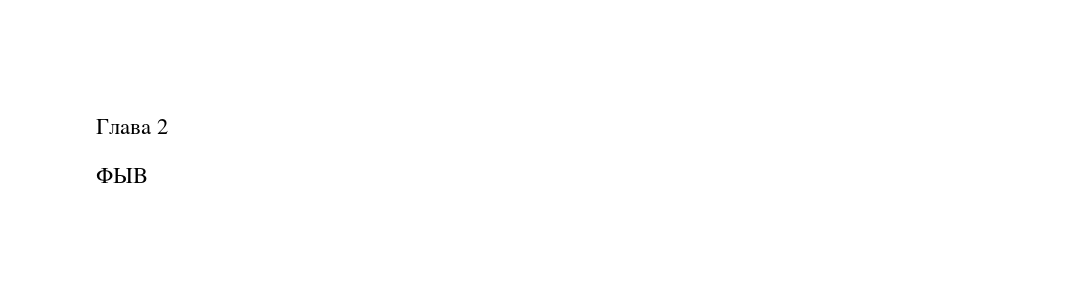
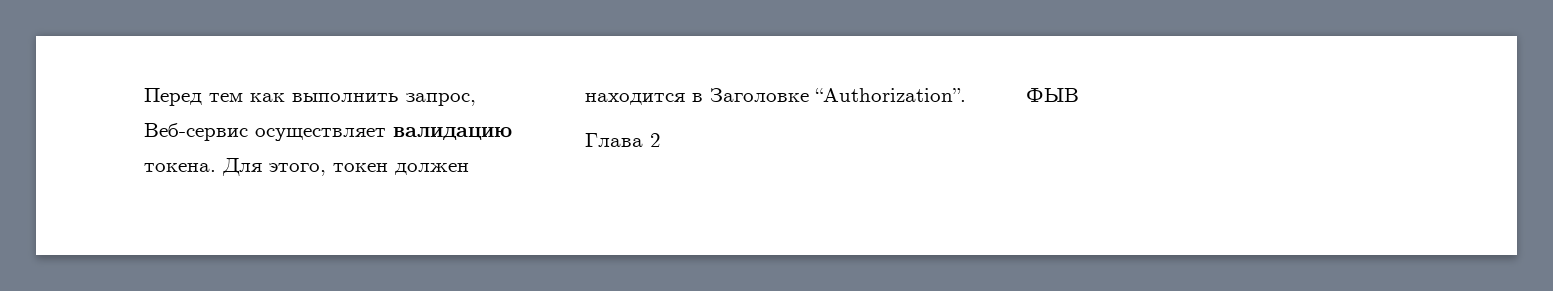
+ Перед тем как выполнить запрос, Веб-сервис осуществляет валидацию токена. Для этого, токен должен находится в Заголовке “Authorization”.

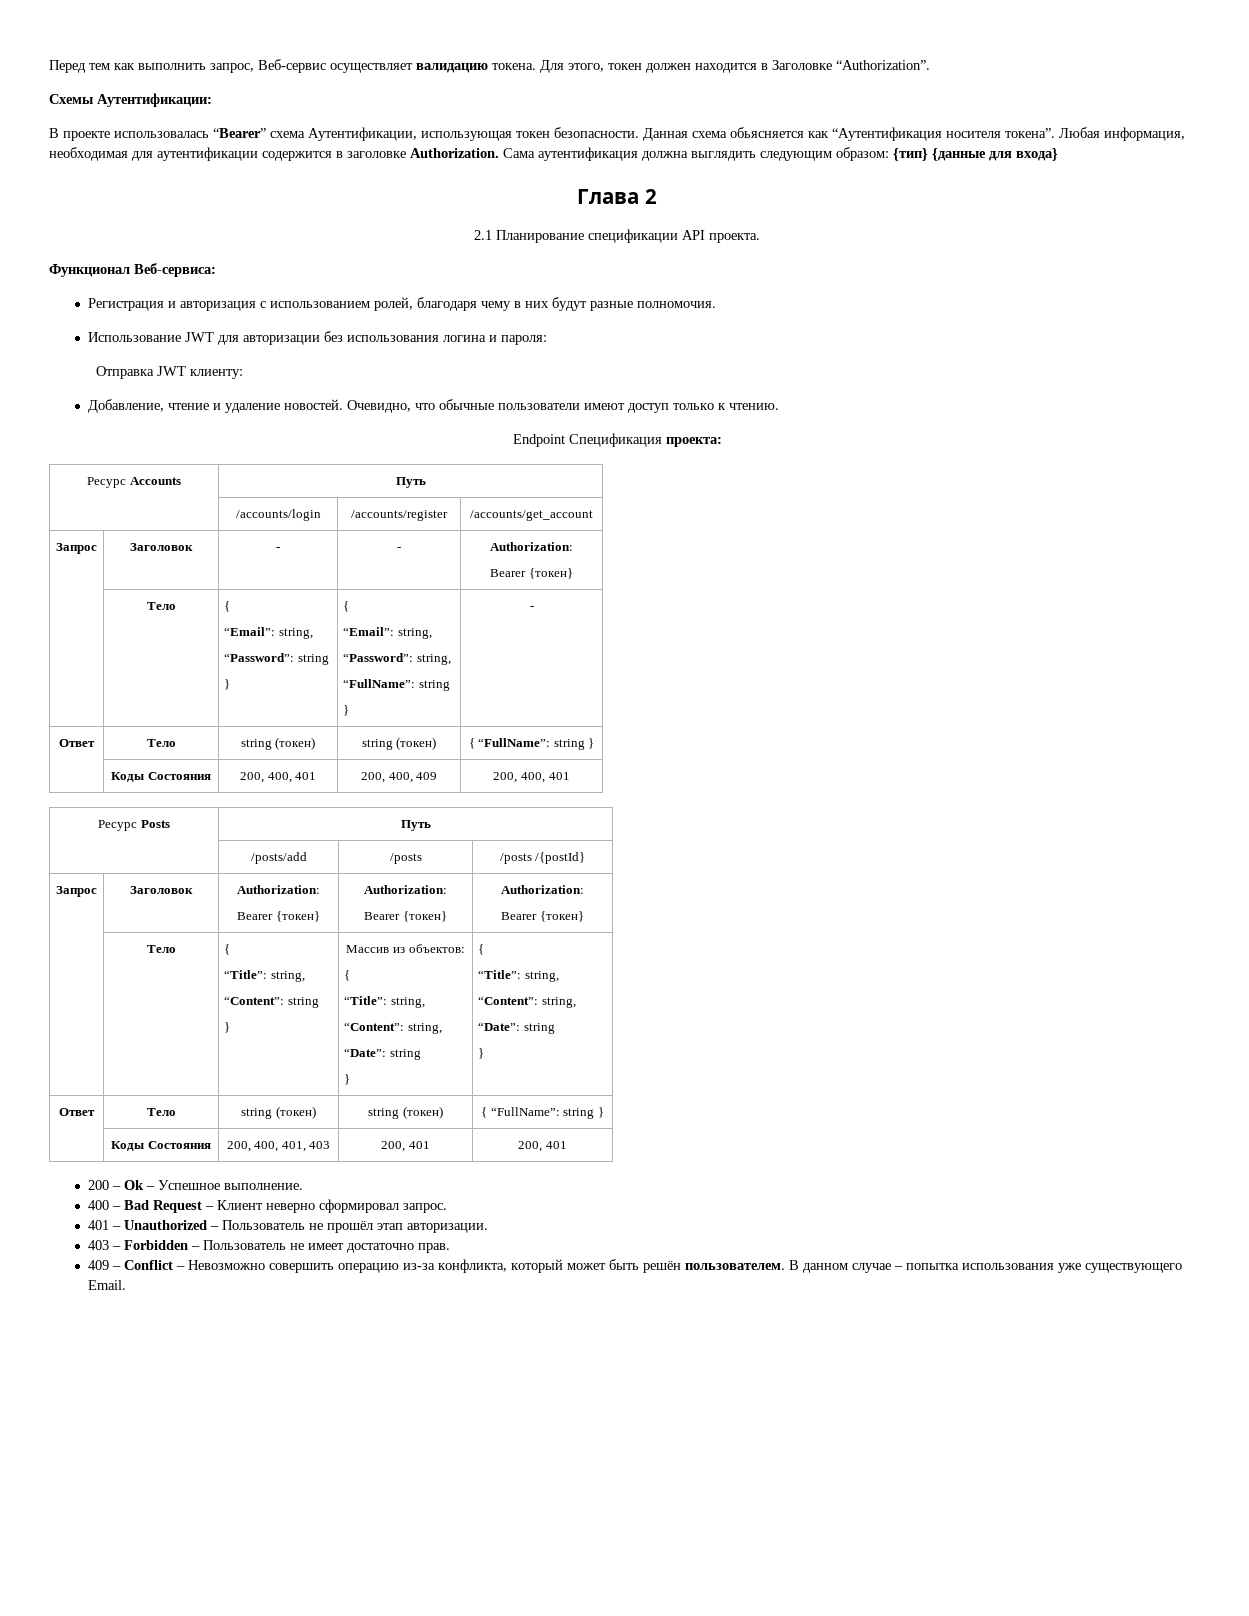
+ Схемы Аутентификации:
+ В проекте использовалась “Bearer” схема Аутентификации, использующая токен безопасности. Данная схема обьясняется как “Аутентификация носителя токена”. Любая информация, необходимая для аутентификации содержится в заголовке Authorization. Сама аутентификация должна выглядить следующим образом: {тип} {данные для входа}
  Глава 2
- ФЫВ
+ 2.1 Планирование спецификации API проекта.
+ Функционал Веб-сервиса:
+ Регистрация и авторизация с использованием ролей, благодаря чему в них будут разные полномочия.
+ Использование JWT для авторизации без использования логина и пароля:
+ Отправка JWT клиенту:
+ Добавление, чтение и удаление новостей. Очевидно, что обычные пользователи имеют доступ только к чтению.
+ Endpoint Спецификация проекта:
+ Ресурс Accounts | Путь
+ | /accounts/login | /accounts/register | /accounts/get_account
+ Запрос | Заголовок | - | - | Authorization:
+ Bearer {токен}
+ | Тело | {
+ “Email”: string,
+ “Password”: string
+ } | {
+ “Email”: string,
+ “Password”: string,
+ “FullName”: string
+ } | -
+ Ответ | Тело | string (токен) | string (токен) | { “FullName”: string }
+ | Коды Состояния | 200, 400, 401 | 200, 400, 409 | 200, 400, 401
+ Ресурс Posts | Путь
+ | /posts/add | /posts | /posts /{postId}
+ Запрос | Заголовок | Authorization:
+ Bearer {токен} | Authorization:
+ Bearer {токен} | Authorization:
+ Bearer {токен}
+ | Тело | {
+ “Title”: string,
+ “Content”: string
+ } | Массив из объектов:
+ {
+ “Title”: string,
+ “Content”: string,
+ “Date”: string
+ } | {
+ “Title”: string,
+ “Content”: string,
+ “Date”: string
+ }
+ Ответ | Тело | string (токен) | string (токен) | { “FullName”: string }
+ | Коды Состояния | 200, 400, 401, 403 | 200, 401 | 200, 401
+ 200 – Ok – Успешное выполнение.
+ 400 – Bad Request – Клиент неверно сформировал запрос.
+ 401 – Unauthorized – Пользователь не прошёл этап авторизации.
+ 403 – Forbidden – Пользователь не имеет достаточно прав.
+ 409 – Conflict – Невозможно совершить операцию из-за конфликта, который может быть решён пользователем. В данном случае – попытка использования уже существующего Email.

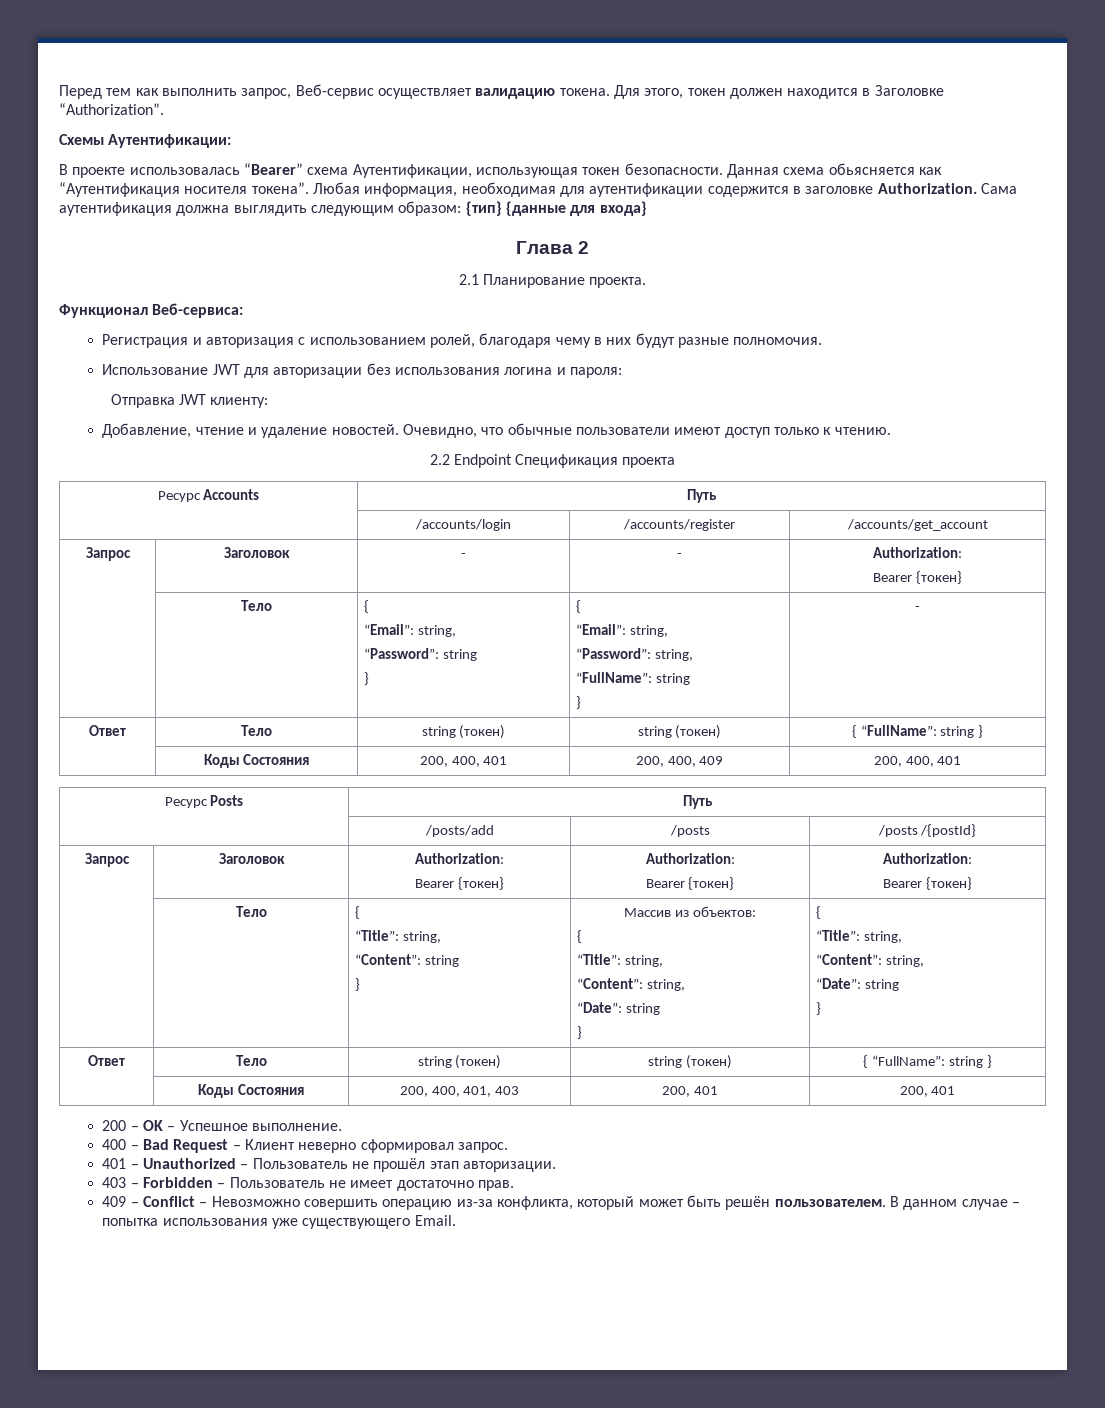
- 2.1 Планирование спецификации API проекта.
+ 2.1 Планирование проекта.
- Endpoint Спецификация проекта:
+ 2.2 Endpoint Спецификация проекта
- 200 – Ok – Успешное выполнение.
+ 200 – OK – Успешное выполнение.

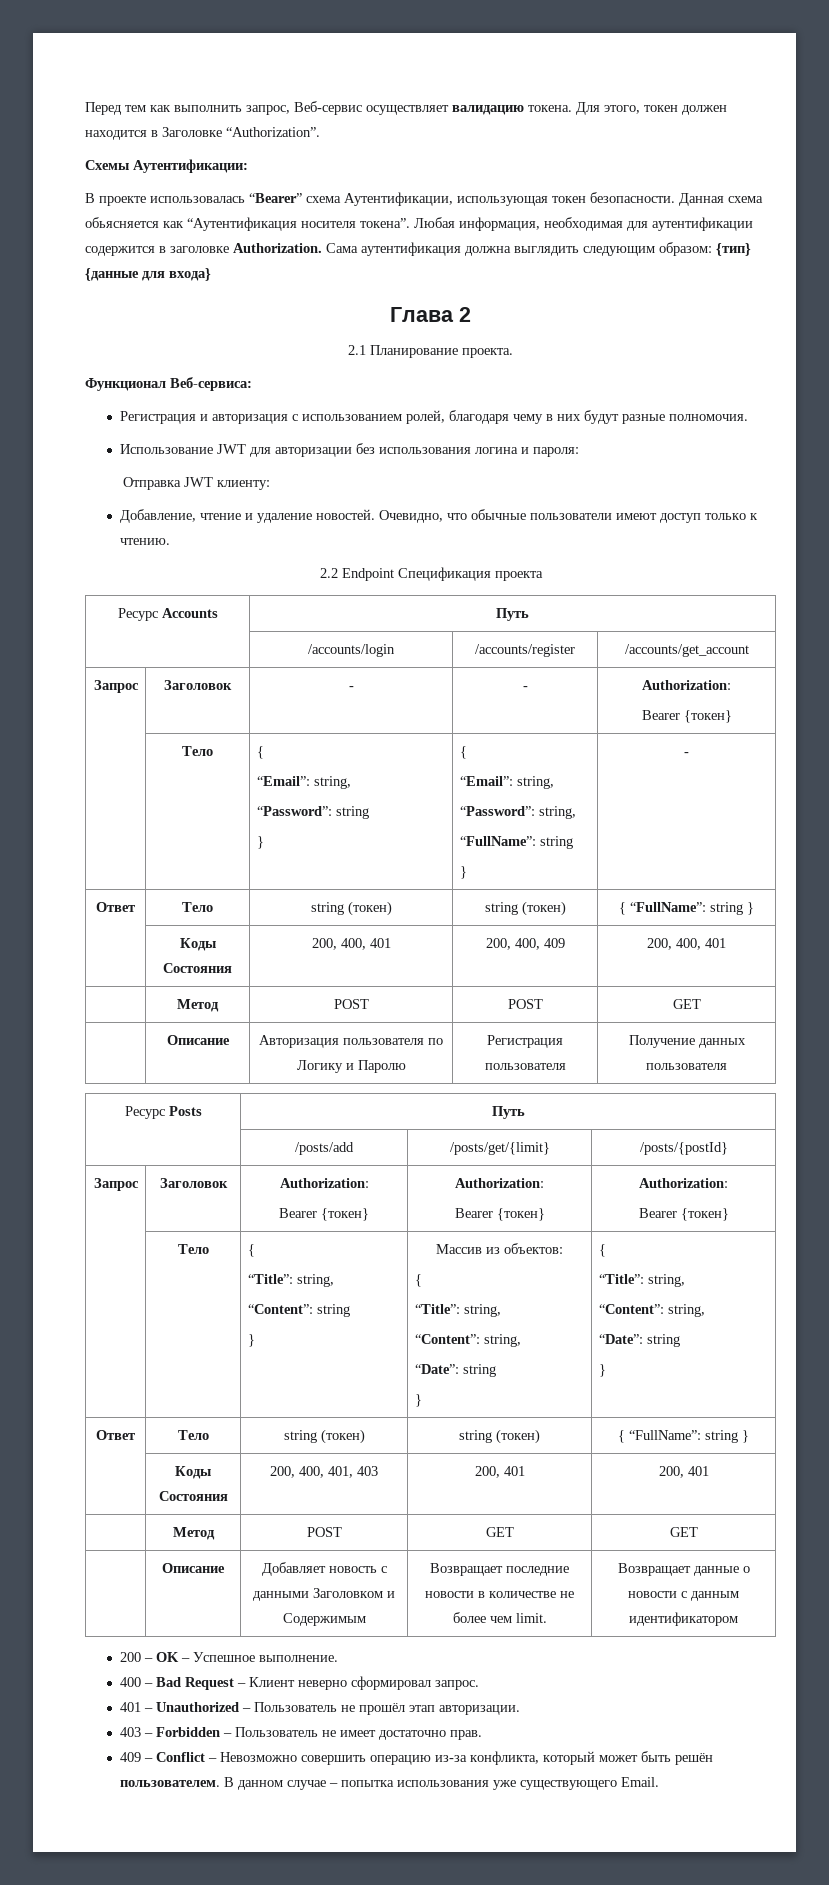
+ | Метод | POST | POST | GET
+ | Описание | Авторизация пользователя по Логику и Паролю | Регистрация пользователя | Получение данных пользователя
- | /posts/add | /posts | /posts /{postId}
+ | /posts/add | /posts/get/{limit} | /posts/{postId}
+ | Метод | POST | GET | GET
+ | Описание | Добавляет новость с данными Заголовком и Содержимым | Возвращает последние новости в количестве не более чем limit. | Возвращает данные о новости с данным идентификатором

